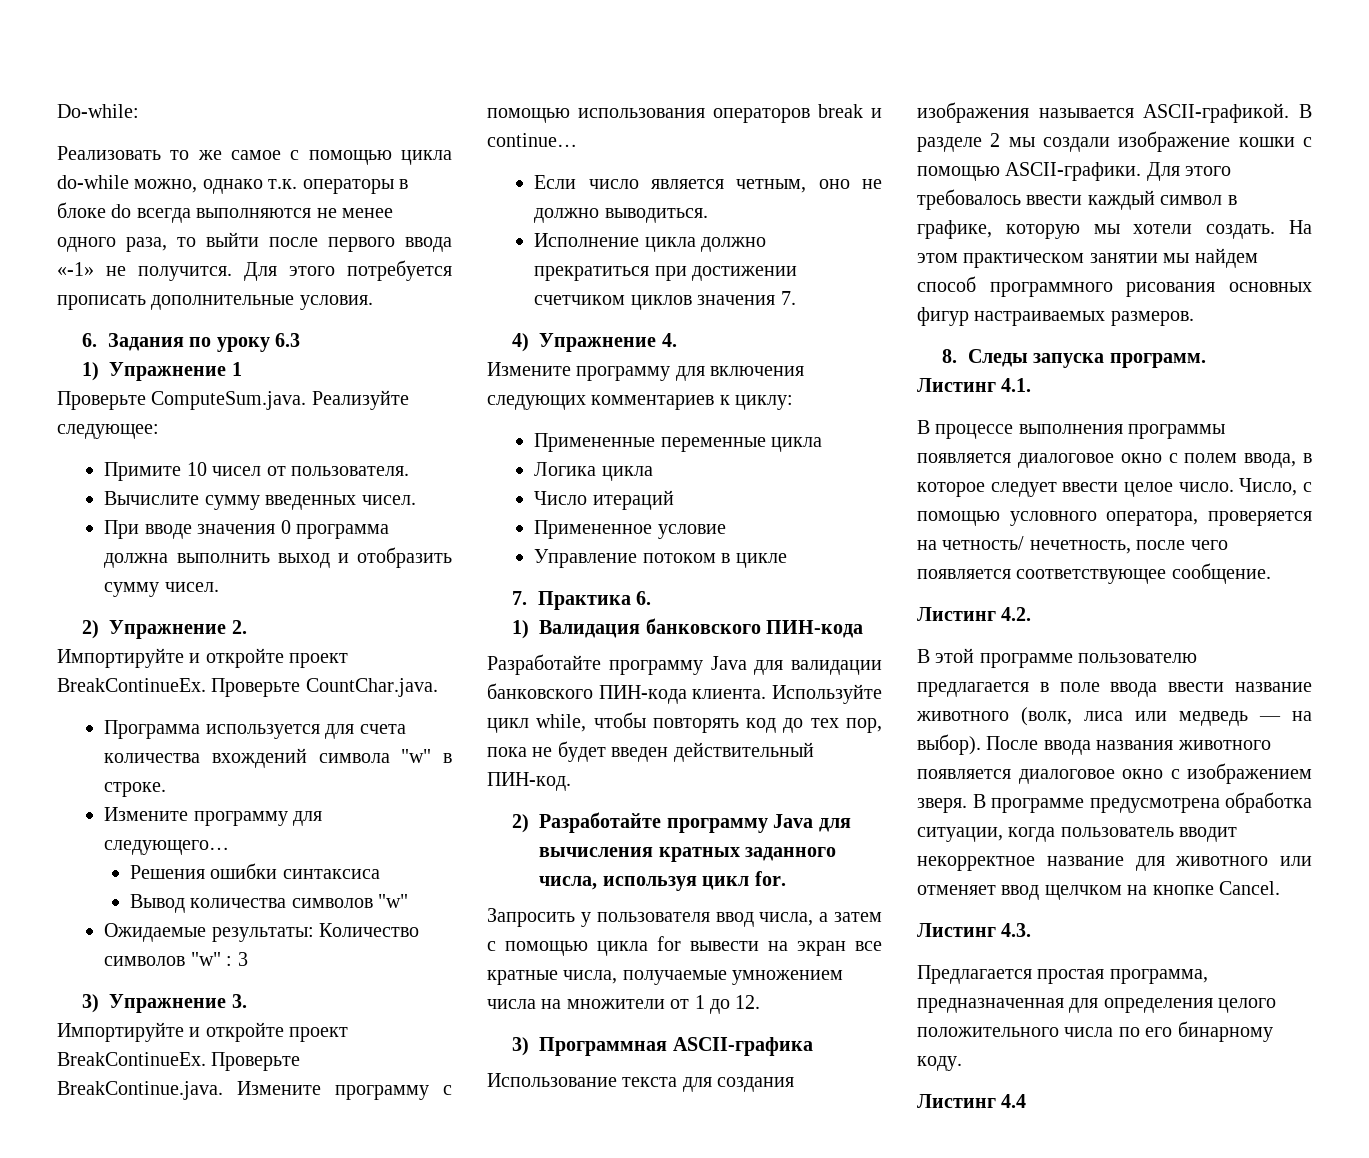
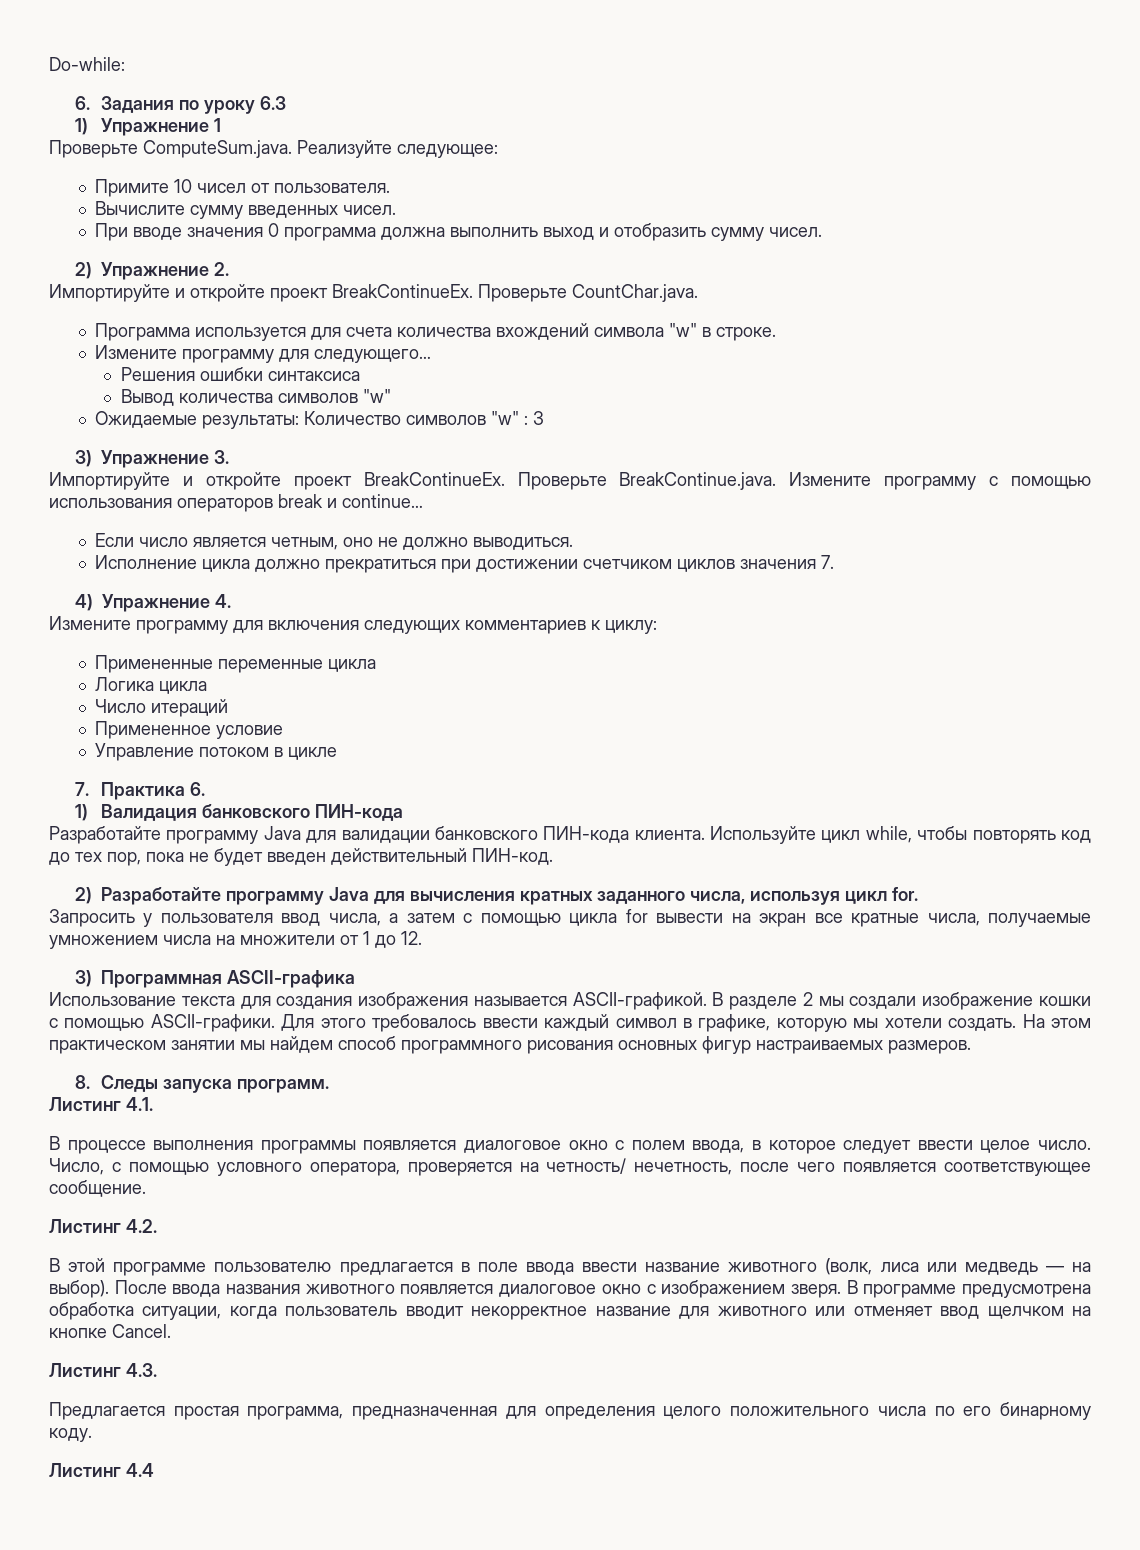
- Реализовать то же самое с помощью цикла do-while можно, однако т.к. операторы в блоке do всегда выполняются не менее одного раза, то выйти после первого ввода «-1» не получится. Для этого потребуется прописать дополнительные условия.

